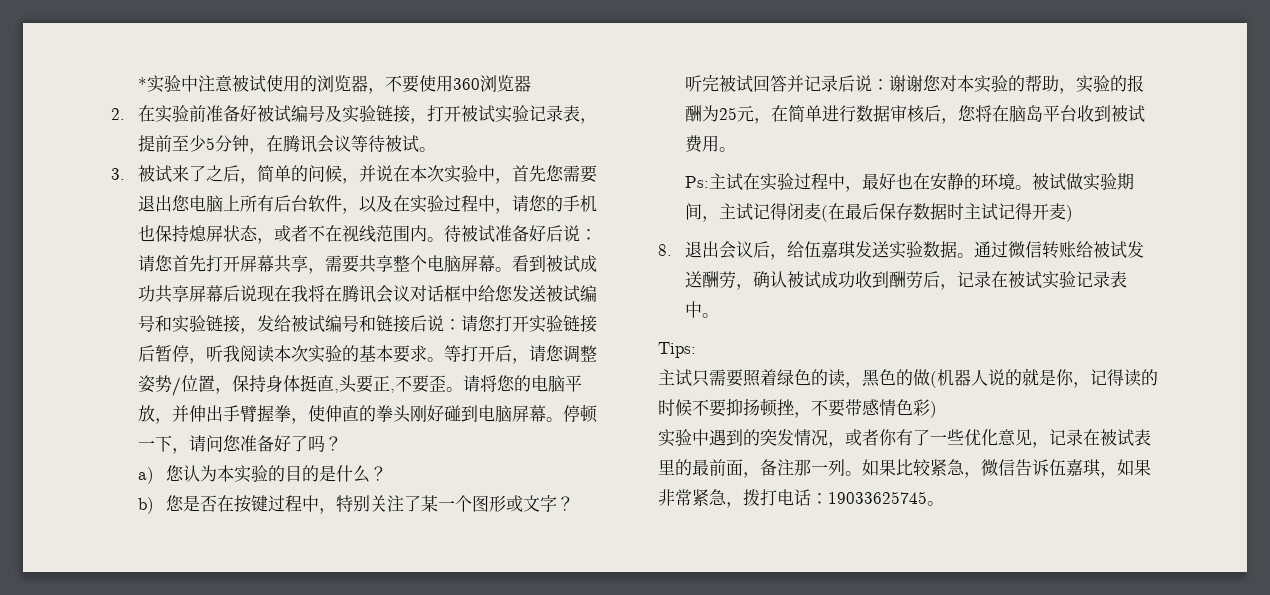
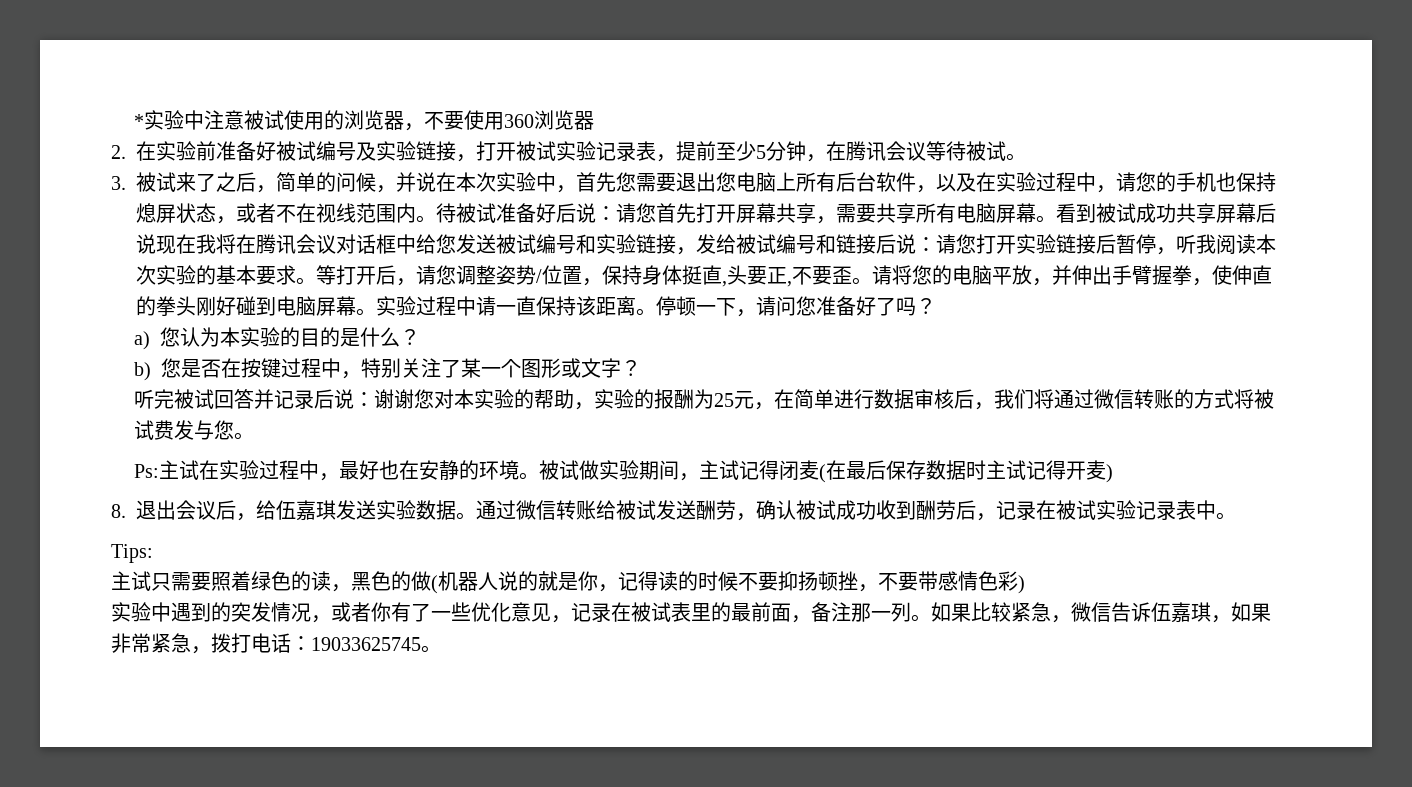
- 待被试准备好后说：请您首先打开屏幕共享，需要共享整个电脑屏幕。
+ 待被试准备好后说：请您首先打开屏幕共享，需要共享所有电脑屏幕。
+ 实验过程中请一直保持该距离。
- 听完被试回答并记录后说：谢谢您对本实验的帮助，实验的报酬为25元，在简单进行数据审核后，您将在脑岛平台收到被试费用。
+ 听完被试回答并记录后说：谢谢您对本实验的帮助，实验的报酬为25元，在简单进行数据审核后，我们将通过微信转账的方式将被试费发与您。

